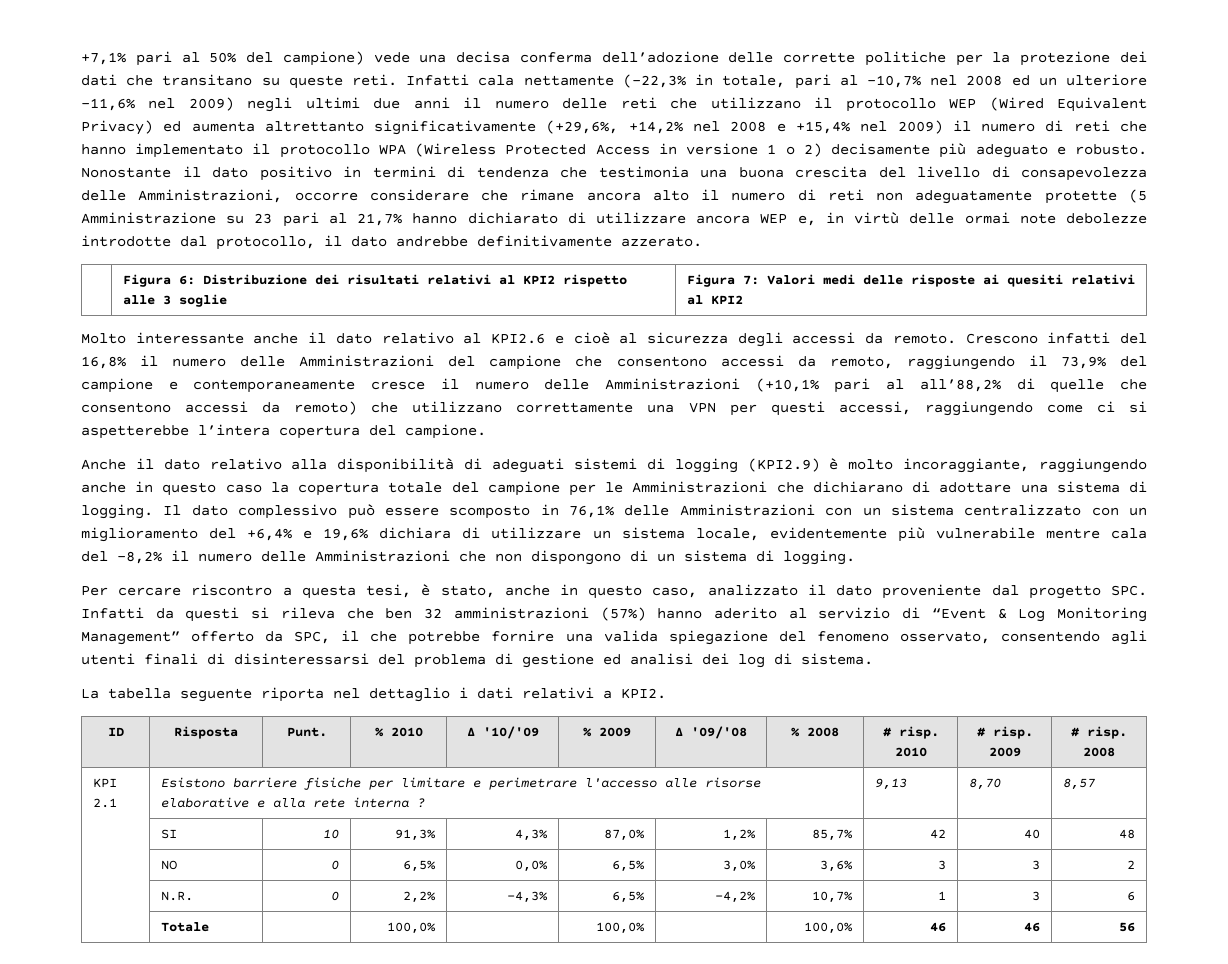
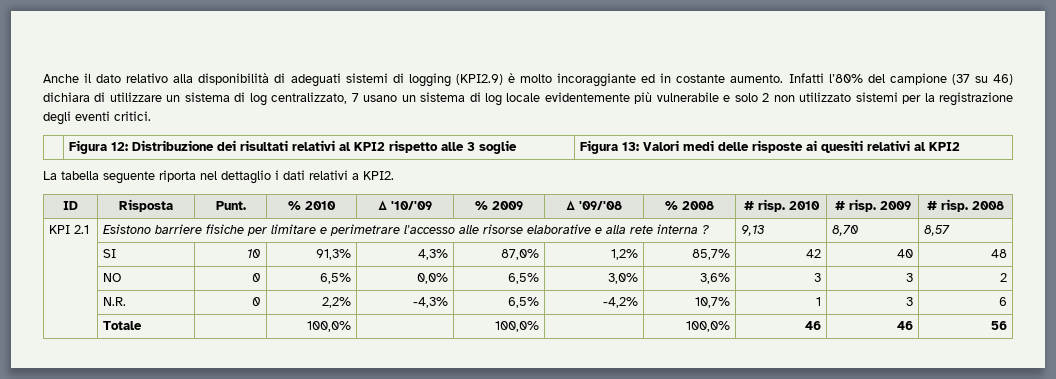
- +7,1% pari al 50% del campione) vede una decisa conferma dell’adozione delle corrette politiche per la protezione dei dati che transitano su queste reti. Infatti cala nettamente (-22,3% in totale, pari al -10,7% nel 2008 ed un ulteriore -11,6% nel 2009) negli ultimi due anni il numero delle reti che utilizzano il protocollo WEP (Wired Equivalent Privacy) ed aumenta altrettanto significativamente (+29,6%, +14,2% nel 2008 e +15,4% nel 2009) il numero di reti che hanno implementato il protocollo WPA (Wireless Protected Access in versione 1 o 2) decisamente più adeguato e robusto. Nonostante il dato positivo in termini di tendenza che testimonia una buona crescita del livello di consapevolezza delle Amministrazioni, occorre considerare che rimane ancora alto il numero di reti non adeguatamente protette (5 Amministrazione su 23 pari al 21,7% hanno dichiarato di utilizzare ancora WEP e, in virtù delle ormai note debolezze introdotte dal protocollo, il dato andrebbe definitivamente azzerato.
- | Figura 6: Distribuzione dei risultati relativi al KPI2 rispetto alle 3 soglie | Figura 7: Valori medi delle risposte ai quesiti relativi al KPI2
- Molto interessante anche il dato relativo al KPI2.6 e cioè al sicurezza degli accessi da remoto. Crescono infatti del 16,8% il numero delle Amministrazioni del campione che consentono accessi da remoto, raggiungendo il 73,9% del campione e contemporaneamente cresce il numero delle Amministrazioni (+10,1% pari al all’88,2% di quelle che consentono accessi da remoto) che utilizzano correttamente una VPN per questi accessi, raggiungendo come ci si aspetterebbe l’intera copertura del campione.
- Anche il dato relativo alla disponibilità di adeguati sistemi di logging (KPI2.9) è molto incoraggiante, raggiungendo anche in questo caso la copertura totale del campione per le Amministrazioni che dichiarano di adottare una sistema di logging. Il dato complessivo può essere scomposto in 76,1% delle Amministrazioni con un sistema centralizzato con un miglioramento del +6,4% e 19,6% dichiara di utilizzare un sistema locale, evidentemente più vulnerabile mentre cala del -8,2% il numero delle Amministrazioni che non dispongono di un sistema di logging.
- Per cercare riscontro a questa tesi, è stato, anche in questo caso, analizzato il dato proveniente dal progetto SPC. Infatti da questi si rileva che ben 32 amministrazioni (57%) hanno aderito al servizio di “Event & Log Monitoring Management” offerto da SPC, il che potrebbe fornire una valida spiegazione del fenomeno osservato, consentendo agli utenti finali di disinteressarsi del problema di gestione ed analisi dei log di sistema.
+ Anche il dato relativo alla disponibilità di adeguati sistemi di logging (KPI2.9) è molto incoraggiante ed in costante aumento. Infatti l’80% del campione (37 su 46) dichiara di utilizzare un sistema di log centralizzato, 7 usano un sistema di log locale evidentemente più vulnerabile e solo 2 non utilizzato sistemi per la registrazione degli eventi critici.
+ | Figura 12: Distribuzione dei risultati relativi al KPI2 rispetto alle 3 soglie | Figura 13: Valori medi delle risposte ai quesiti relativi al KPI2

